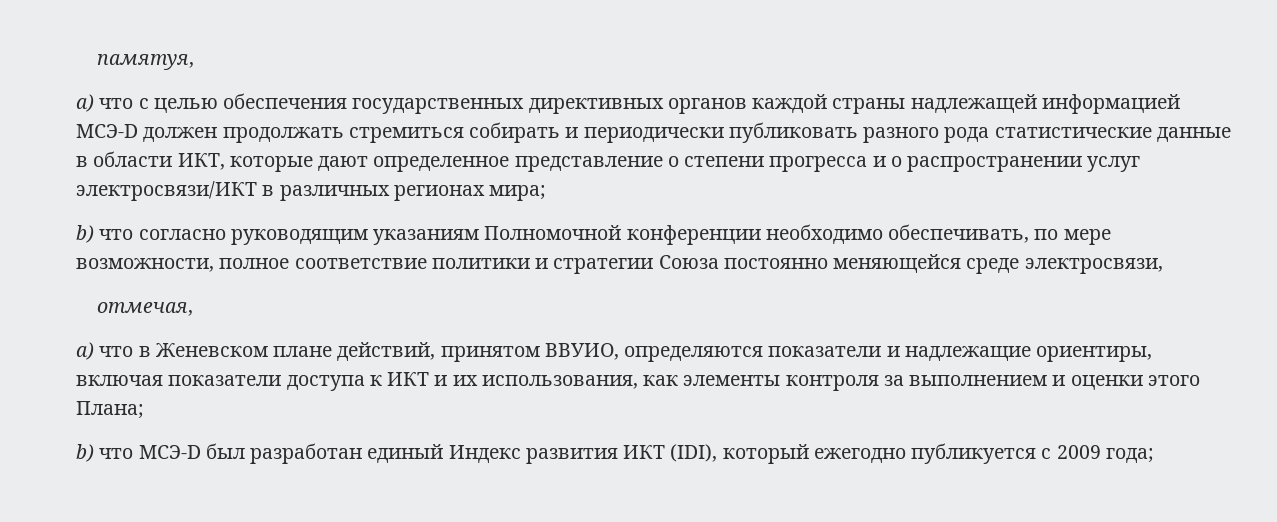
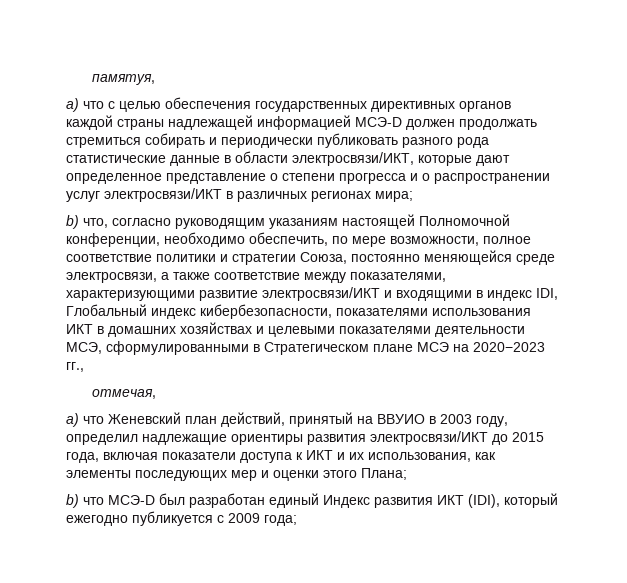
- а) что с целью обеспечения государственных директивных органов каждой страны надлежащей информацией МСЭ-D должен продолжать стремиться собирать и периодически публиковать разного рода статистические данные в области ИКТ, которые дают определенное представление о степени прогресса и о распространении услуг электросвязи/ИКТ в различных регионах мира;
+ а) что с целью обеспечения государственных директивных органов каждой страны надлежащей информацией МСЭ-D должен продолжать стремиться собирать и периодически публиковать разного рода статистические данные в области электросвязи/ИКТ, которые дают определенное представление о степени прогресса и о распространении услуг электросвязи/ИКТ в различных регионах мира;
- b) что согласно руководящим указаниям Полномочной конференции необходимо обеспечивать, по мере возможности, полное соответствие политики и стратегии Союза постоянно меняющейся среде электросвязи,
+ b) что, согласно руководящим указаниям настоящей Полномочной конференции, необходимо обеспечить, по мере возможности, полное соответствие политики и стратегии Союза, постоянно меняющейся среде электросвязи, а также соответствие между показателями, характеризующими развитие электросвязи/ИКТ и входящими в индекс IDI, Глобальный индекс кибербезопасности, показателями использования ИКТ в домашних хозяйствах и целевыми показателями деятельности МСЭ, сформулированными в Стратегическом плане МСЭ на 2020−2023 гг.,
  отмечая,
- а) что в Женевском плане действий, принятом ВВУИО, определяются показатели и надлежащие ориентиры, включая показатели доступа к ИКТ и их использования, как элементы контроля за выполнением и оценки этого Плана;
+ а) что Женевский план действий, принятый на ВВУИО в 2003 году, определил надлежащие ориентиры развития электросвязи/ИКТ до 2015 года, включая показатели доступа к ИКТ и их использования, как элементы последующих мер и оценки этого Плана;

